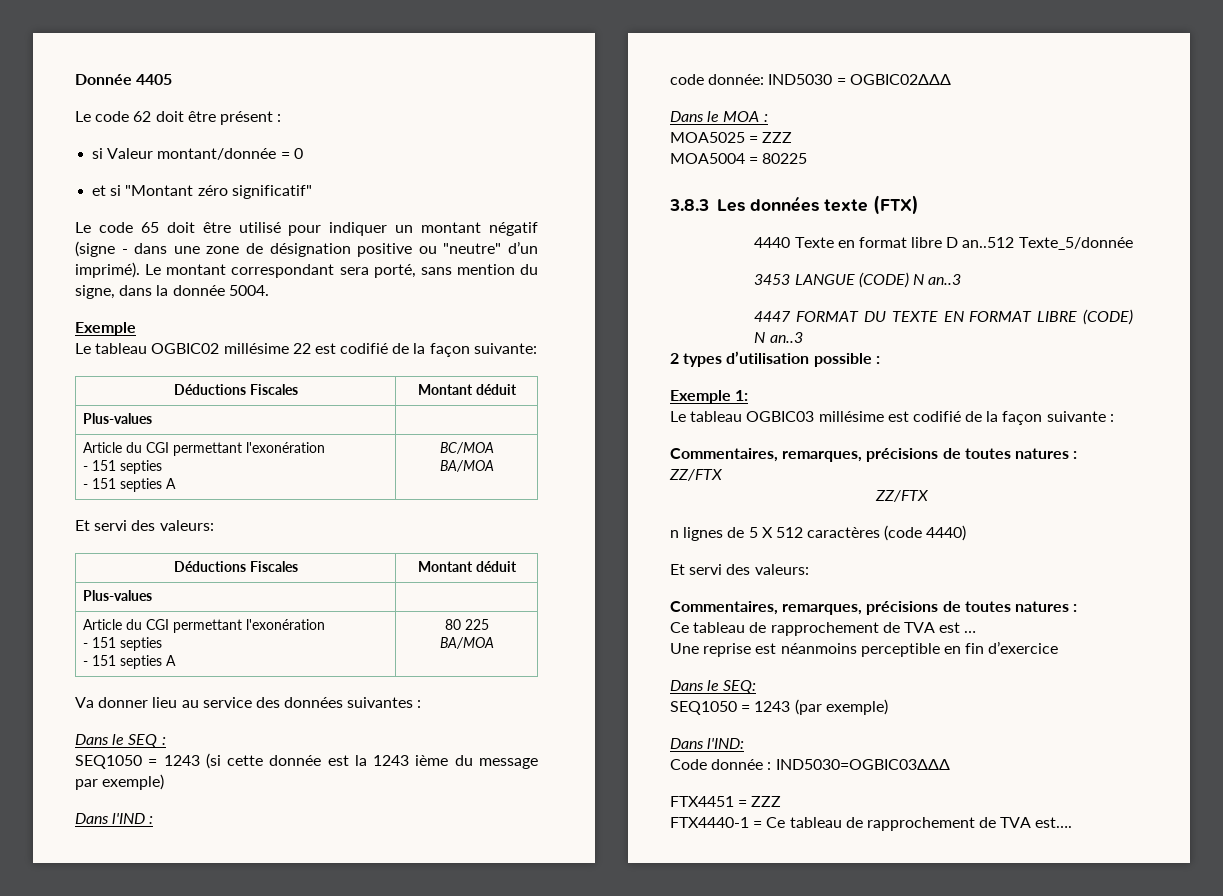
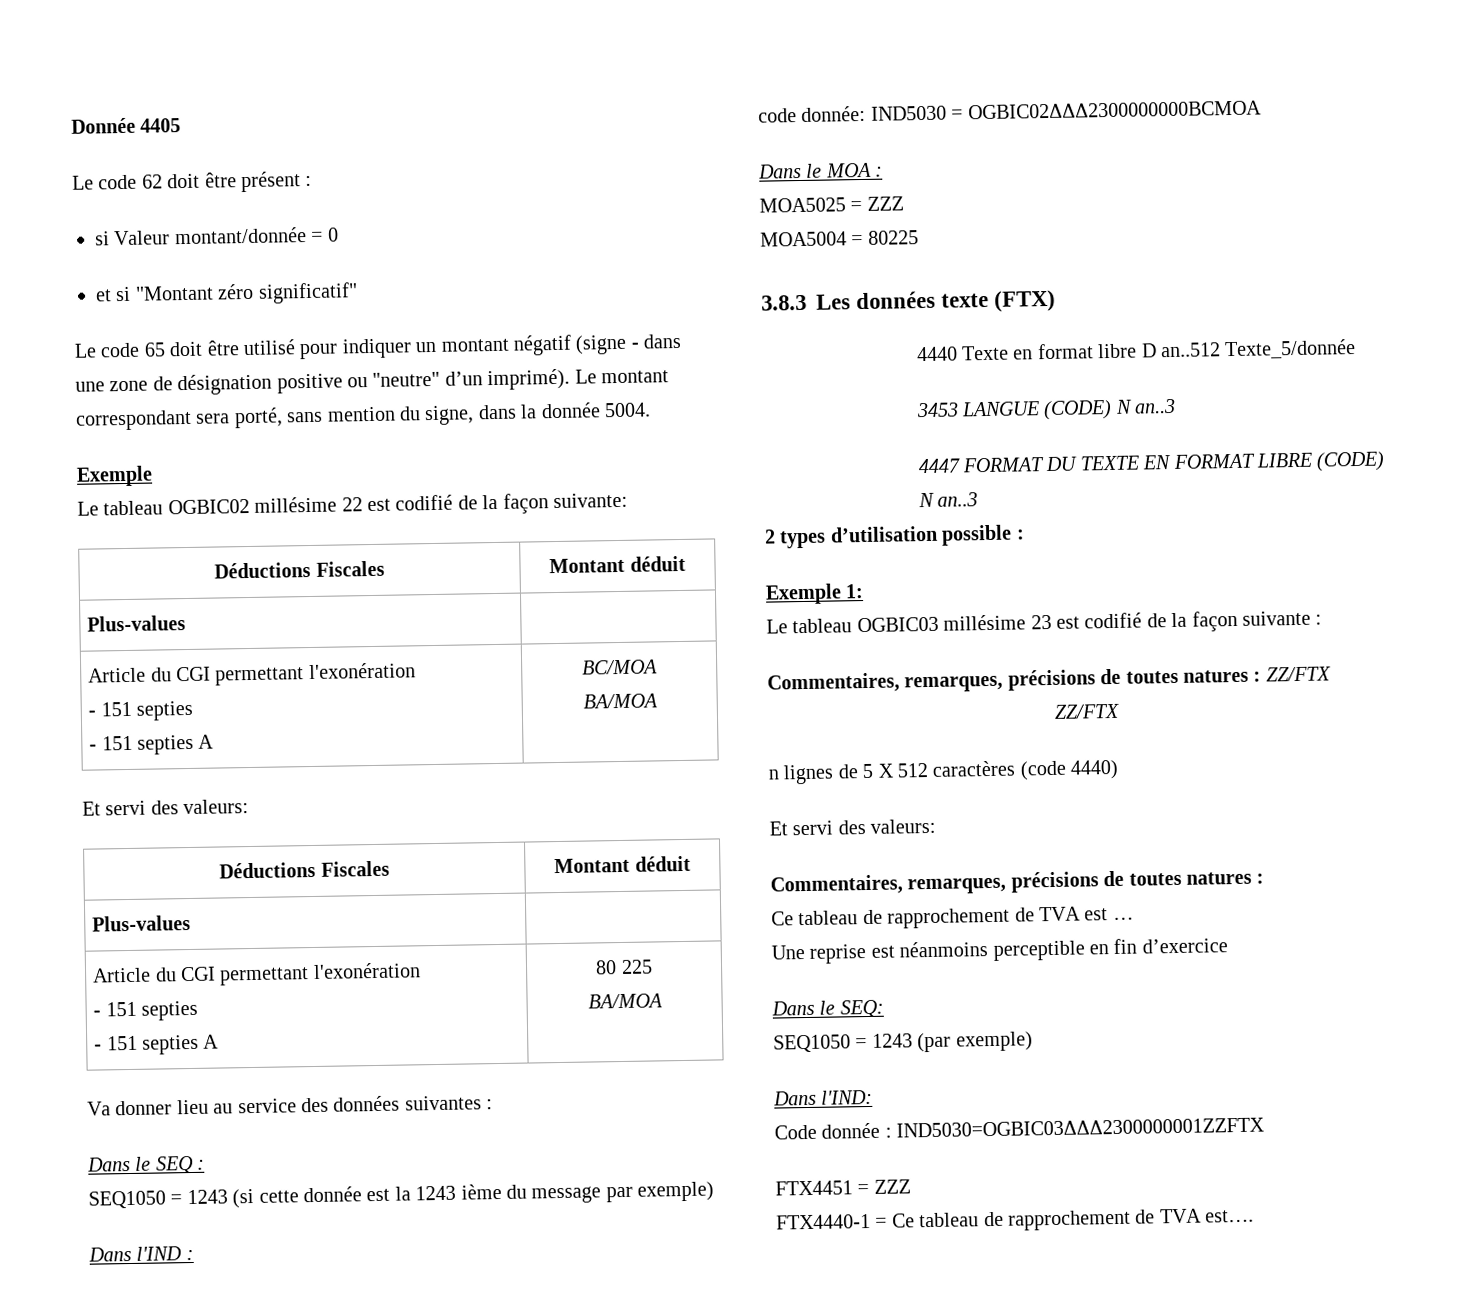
- code donnée: IND5030 = OGBIC02ΔΔΔ
+ code donnée: IND5030 = OGBIC02ΔΔΔ2300000000BCMOA
- Le tableau OGBIC03 millésime est codifié de la façon suivante :
+ Le tableau OGBIC03 millésime 23 est codifié de la façon suivante :
- Code donnée : IND5030=OGBIC03ΔΔΔ
+ Code donnée : IND5030=OGBIC03ΔΔΔ2300000001ZZFTX

